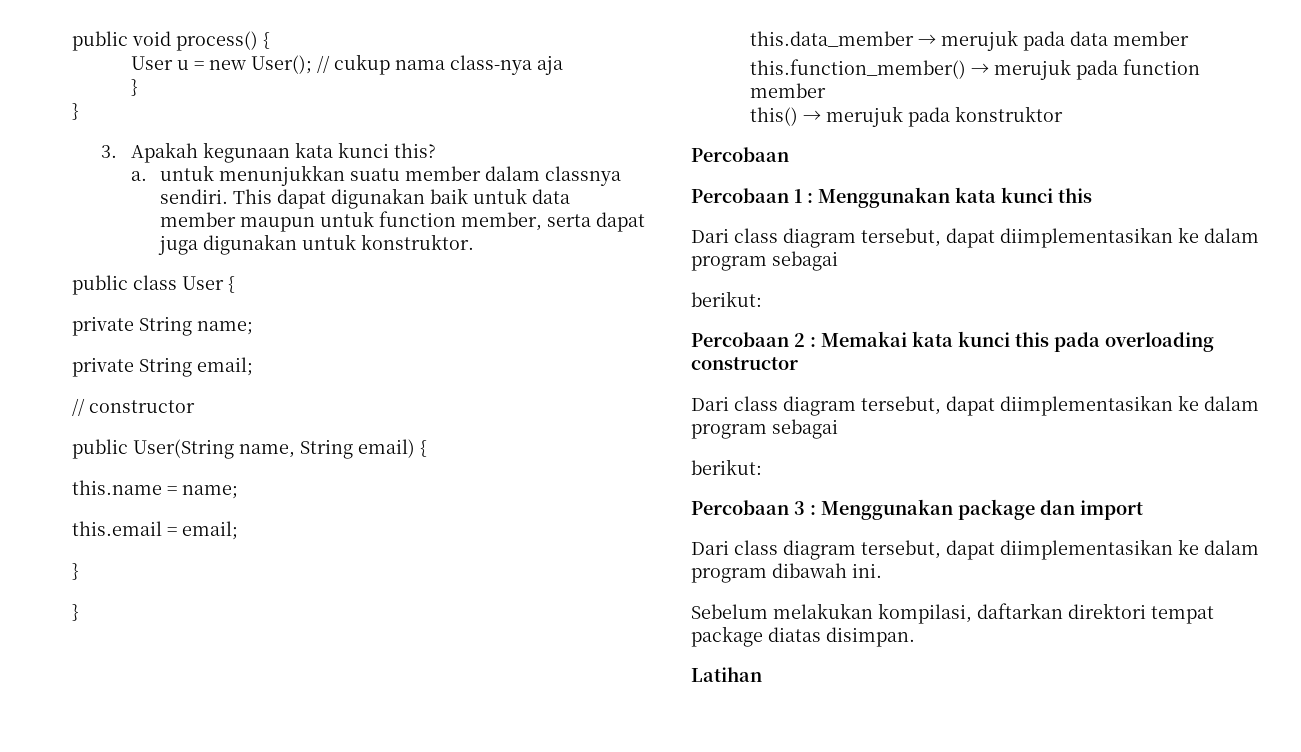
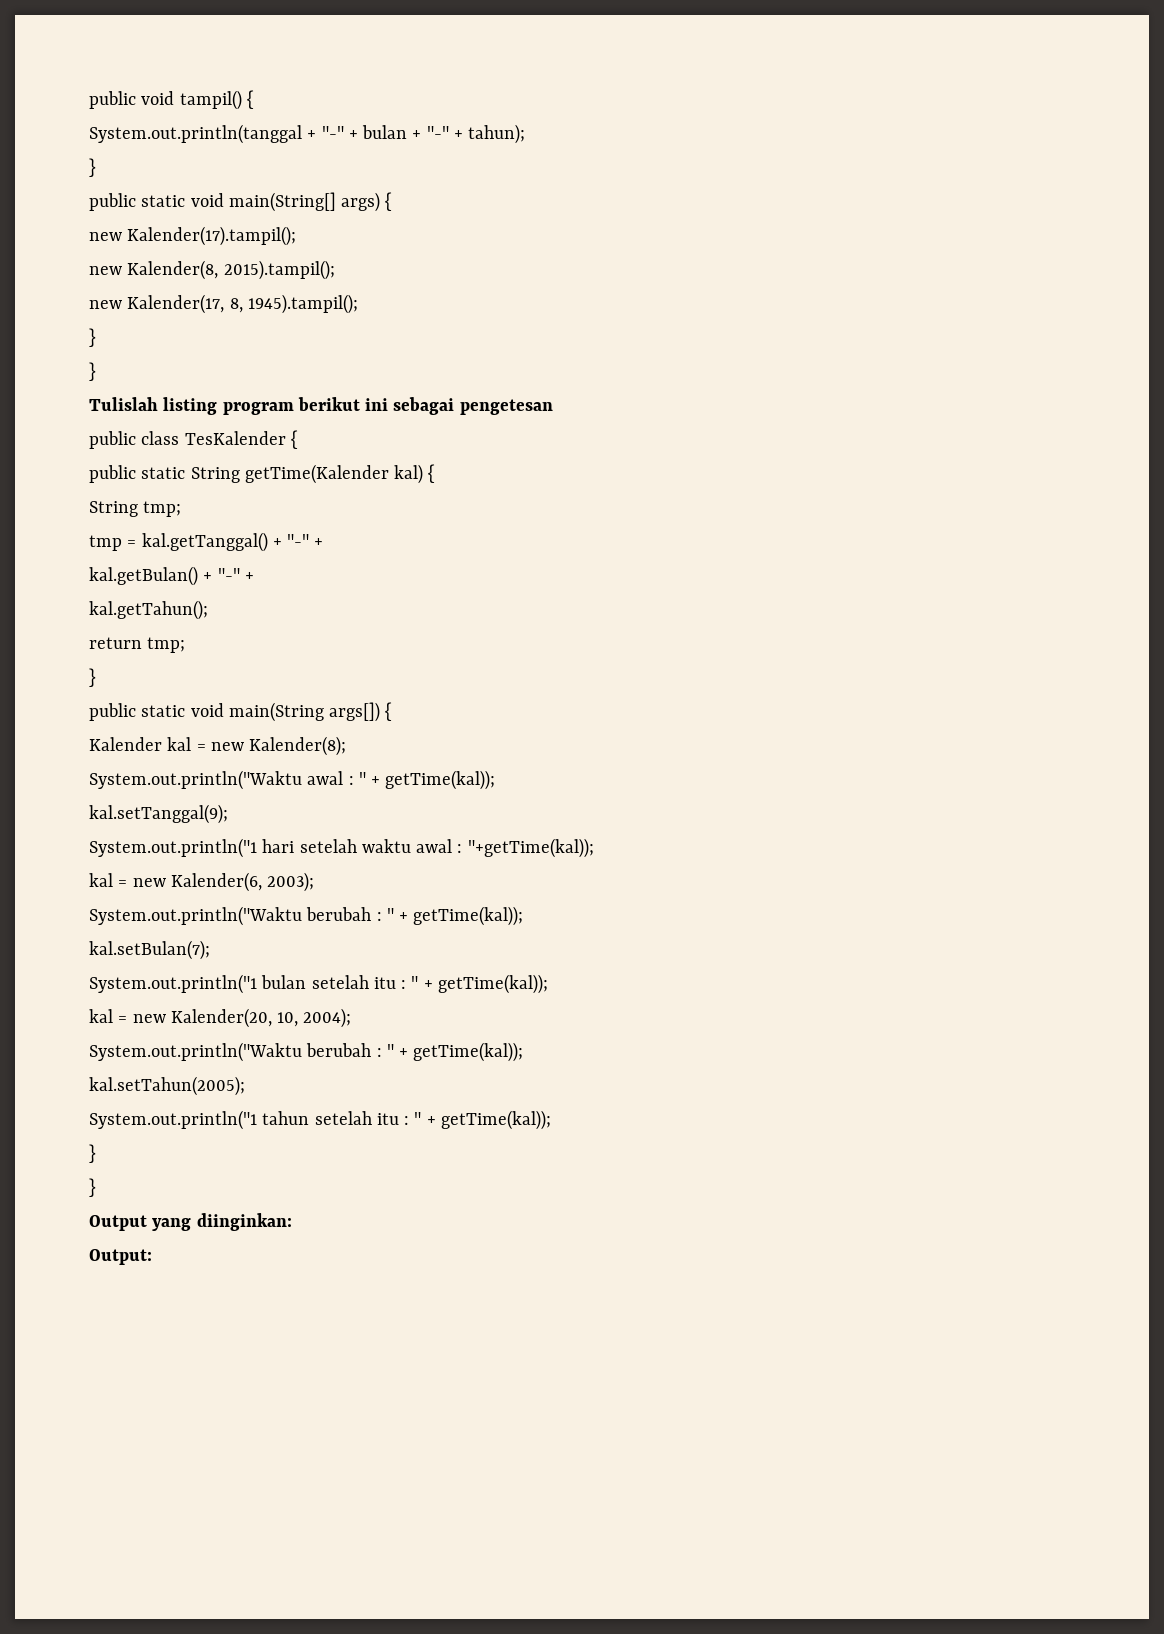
- public void process() {
- User u = new User(); // cukup nama class-nya aja
+ public void tampil() {
+ System.out.println(tanggal + "-" + bulan + "-" + tahun);
+ }
+ public static void main(String[] args) {
+ new Kalender(17).tampil();
+ new Kalender(8, 2015).tampil();
+ new Kalender(17, 8, 1945).tampil();
  }
  }
- 3. Apakah kegunaan kata kunci this?
- a. untuk menunjukkan suatu member dalam classnya sendiri. This dapat digunakan baik untuk data member maupun untuk function member, serta dapat juga digunakan untuk konstruktor.
+ Tulislah listing program berikut ini sebagai pengetesan
- public class User {
- private String name;
- private String email;
- // constructor
- public User(String name, String email) {
- this.name = name;
- this.email = email;
+ public class TesKalender {
+ public static String getTime(Kalender kal) {
+ String tmp;
+ tmp = kal.getTanggal() + "-" +
+ kal.getBulan() + "-" +
+ kal.getTahun();
+ return tmp;
+ }
+ public static void main(String args[]) {
+ Kalender kal = new Kalender(8);
+ System.out.println("Waktu awal : " + getTime(kal));
+ kal.setTanggal(9);
+ System.out.println("1 hari setelah waktu awal : "+getTime(kal));
+ kal = new Kalender(6, 2003);
+ System.out.println("Waktu berubah : " + getTime(kal));
+ kal.setBulan(7);
+ System.out.println("1 bulan setelah itu : " + getTime(kal));
+ kal = new Kalender(20, 10, 2004);
+ System.out.println("Waktu berubah : " + getTime(kal));
+ kal.setTahun(2005);
+ System.out.println("1 tahun setelah itu : " + getTime(kal));
  }
  }
- this.data_member → merujuk pada data member
- this.function_member() → merujuk pada function member
- this() → merujuk pada konstruktor
- Percobaan
- Percobaan 1 : Menggunakan kata kunci this
- Dari class diagram tersebut, dapat diimplementasikan ke dalam program sebagai
- berikut:
- Percobaan 2 : Memakai kata kunci this pada overloading constructor
- Dari class diagram tersebut, dapat diimplementasikan ke dalam program sebagai
- berikut:
- Percobaan 3 : Menggunakan package dan import
- Dari class diagram tersebut, dapat diimplementasikan ke dalam program dibawah ini.
- Sebelum melakukan kompilasi, daftarkan direktori tempat package diatas disimpan.
- Latihan
+ Output yang diinginkan:
+ Output:

